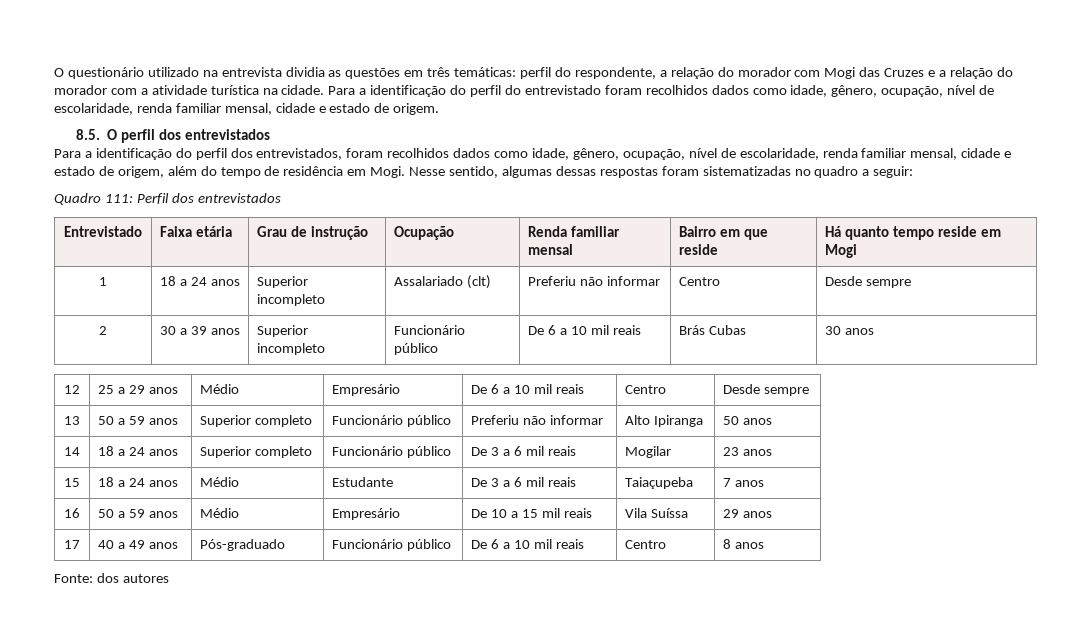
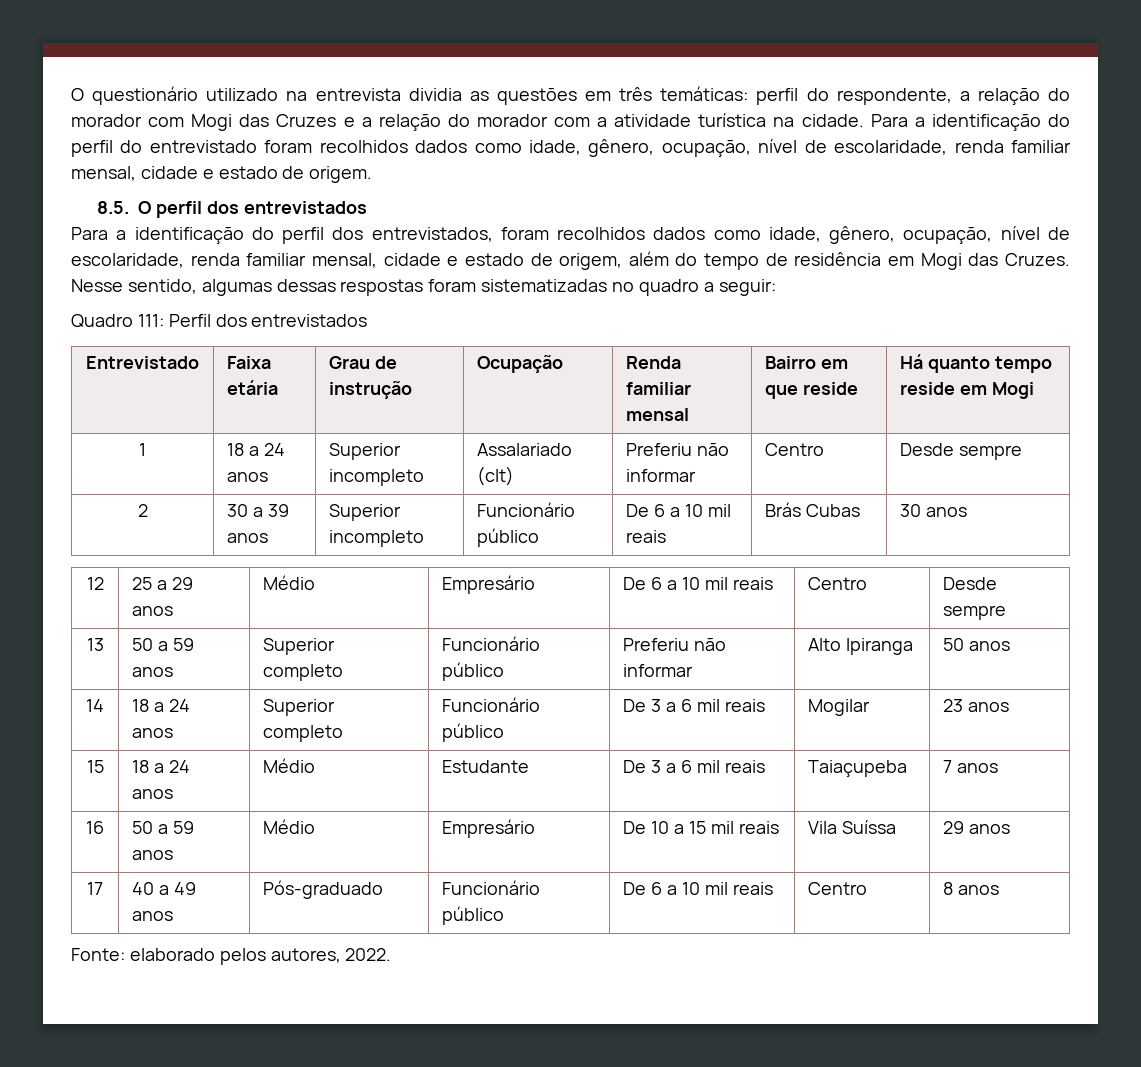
- Para a identificação do perfil dos entrevistados, foram recolhidos dados como idade, gênero, ocupação, nível de escolaridade, renda familiar mensal, cidade e estado de origem, além do tempo de residência em Mogi.
+ Para a identificação do perfil dos entrevistados, foram recolhidos dados como idade, gênero, ocupação, nível de escolaridade, renda familiar mensal, cidade e estado de origem, além do tempo de residência em Mogi das Cruzes.
- Fonte: dos autores
+ Fonte: elaborado pelos autores, 2022.

